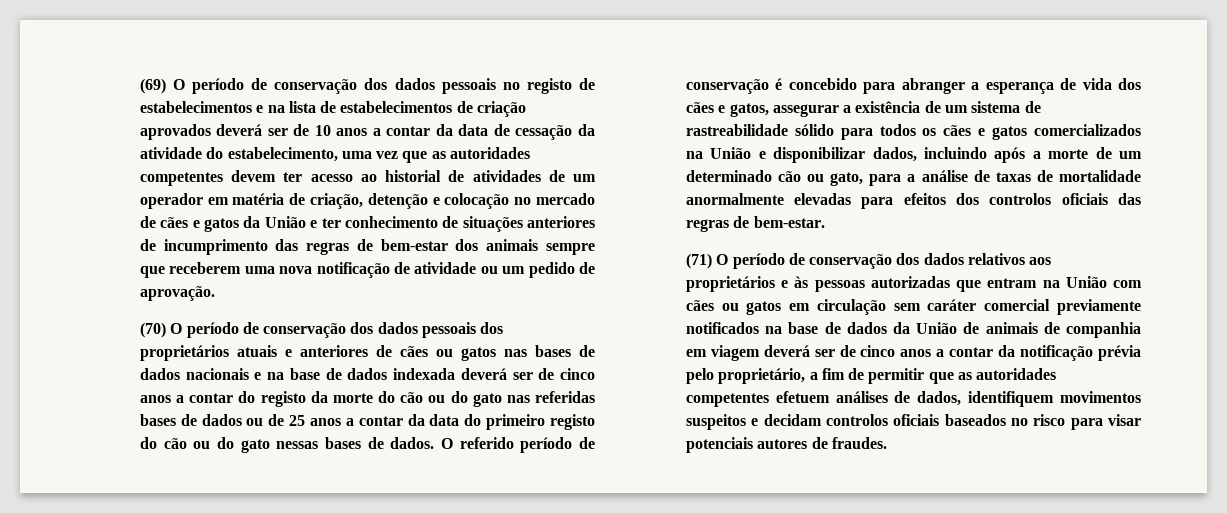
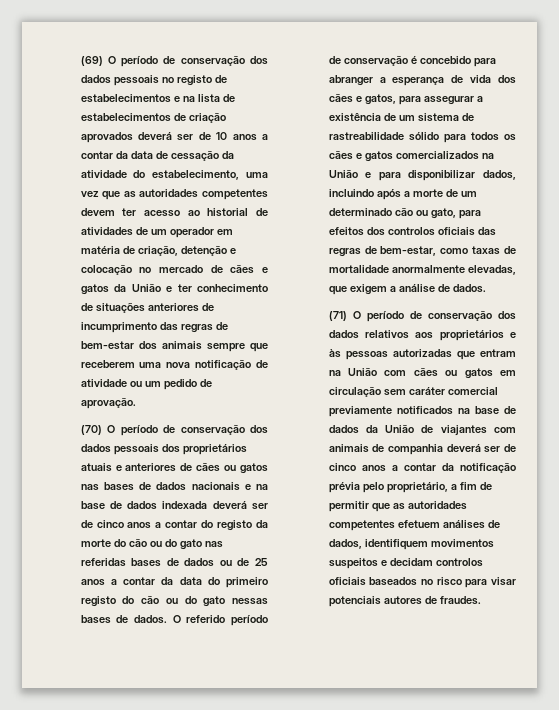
- O referido período de conservação é concebido para abranger a esperança de vida dos cães e gatos, assegurar a existência de um sistema de rastreabilidade sólido para todos os cães e gatos comercializados na União e disponibilizar dados, incluindo após a morte de um determinado cão ou gato, para a análise de taxas de mortalidade anormalmente elevadas para efeitos dos controlos oficiais das regras de bem-estar.
+ O referido período de conservação é concebido para abranger a esperança de vida dos cães e gatos, para assegurar a existência de um sistema de rastreabilidade sólido para todos os cães e gatos comercializados na União e para disponibilizar dados, incluindo após a morte de um determinado cão ou gato, para efeitos dos controlos oficiais das regras de bem-estar, como taxas de mortalidade anormalmente elevadas, que exigem a análise de dados.
- (71) O período de conservação dos dados relativos aos proprietários e às pessoas autorizadas que entram na União com cães ou gatos em circulação sem caráter comercial previamente notificados na base de dados da União de animais de companhia em viagem deverá ser de cinco anos a contar da notificação prévia pelo proprietário, a fim de permitir que as autoridades competentes efetuem análises de dados, identifiquem movimentos suspeitos e decidam controlos oficiais baseados no risco para visar potenciais autores de fraudes.
+ (71) O período de conservação dos dados relativos aos proprietários e às pessoas autorizadas que entram na União com cães ou gatos em circulação sem caráter comercial previamente notificados na base de dados da União de viajantes com animais de companhia deverá ser de cinco anos a contar da notificação prévia pelo proprietário, a fim de permitir que as autoridades competentes efetuem análises de dados, identifiquem movimentos suspeitos e decidam controlos oficiais baseados no risco para visar potenciais autores de fraudes.

